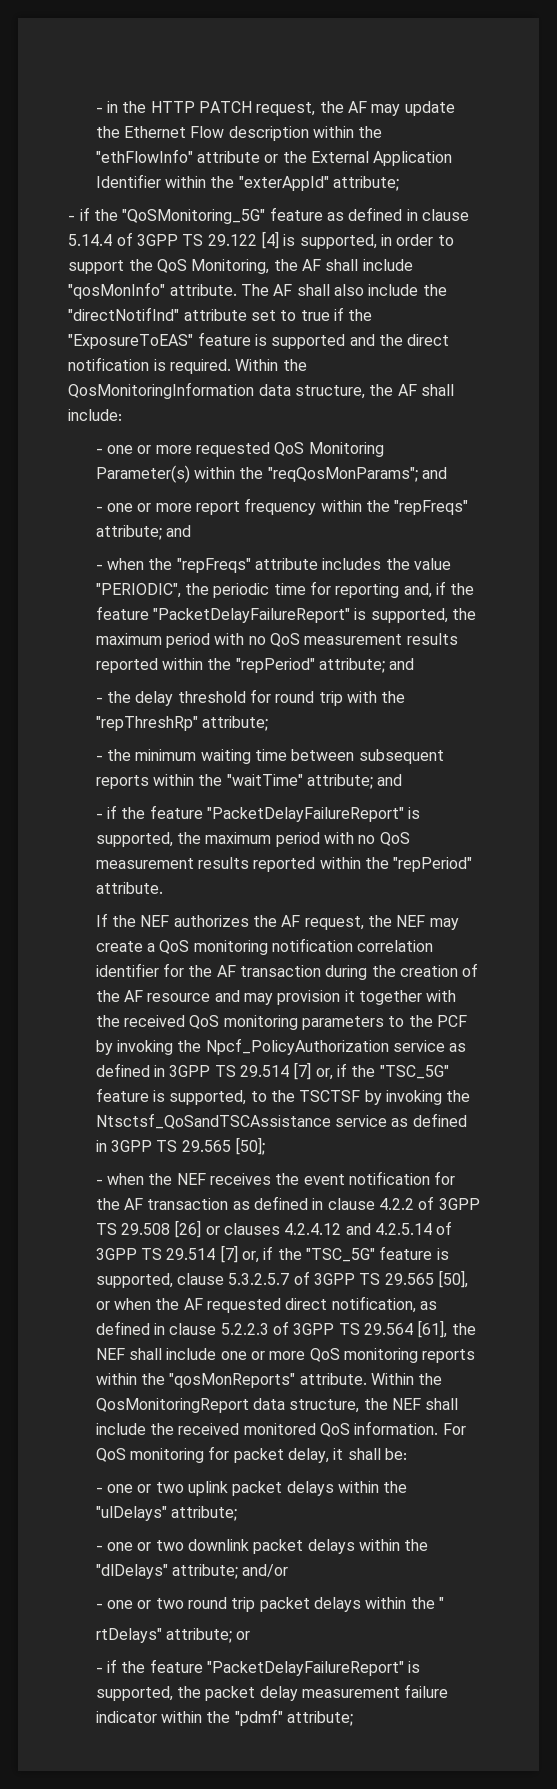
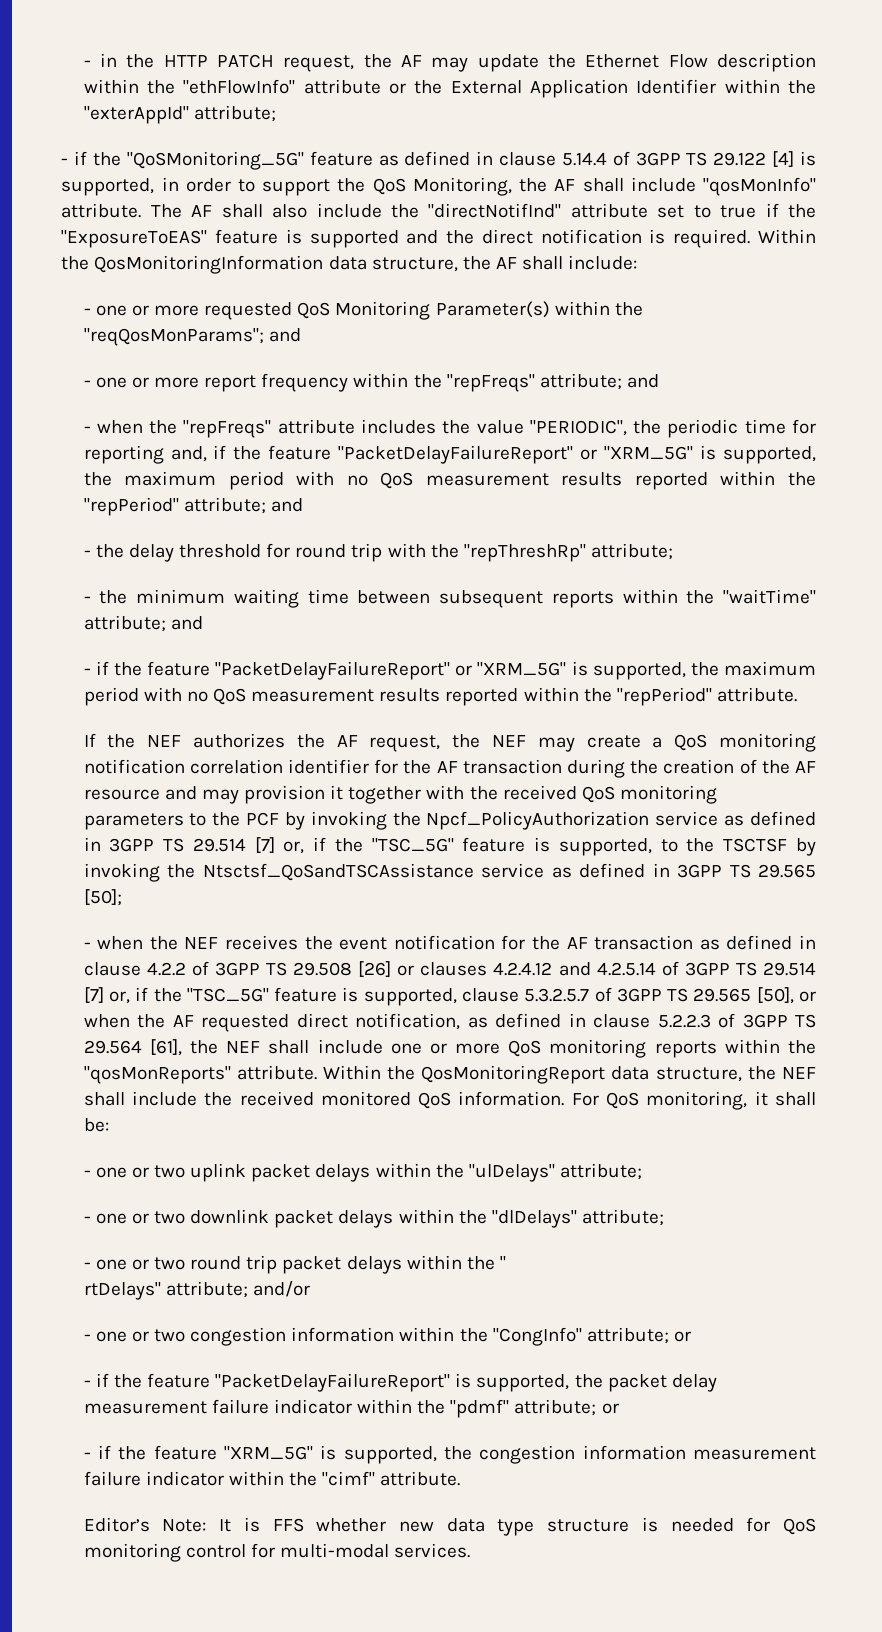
- - when the "repFreqs" attribute includes the value "PERIODIC", the periodic time for reporting and, if the feature "PacketDelayFailureReport" is supported, the maximum period with no QoS measurement results reported within the "repPeriod" attribute; and
+ - when the "repFreqs" attribute includes the value "PERIODIC", the periodic time for reporting and, if the feature "PacketDelayFailureReport" or "XRM_5G" is supported, the maximum period with no QoS measurement results reported within the "repPeriod" attribute; and
- - if the feature "PacketDelayFailureReport" is supported, the maximum period with no QoS measurement results reported within the "repPeriod" attribute.
+ - if the feature "PacketDelayFailureReport" or "XRM_5G" is supported, the maximum period with no QoS measurement results reported within the "repPeriod" attribute.
- For QoS monitoring for packet delay, it shall be:
+ For QoS monitoring, it shall be:
- - one or two downlink packet delays within the "dlDelays" attribute; and/or
+ - one or two downlink packet delays within the "dlDelays" attribute;
- rtDelays" attribute; or
+ rtDelays" attribute; and/or
+ - one or two congestion information within the "CongInfo" attribute; or
- - if the feature "PacketDelayFailureReport" is supported, the packet delay measurement failure indicator within the "pdmf" attribute;
+ - if the feature "PacketDelayFailureReport" is supported, the packet delay measurement failure indicator within the "pdmf" attribute; or
+ - if the feature "XRM_5G" is supported, the congestion information measurement failure indicator within the "cimf" attribute.
+ Editor’s Note: It is FFS whether new data type structure is needed for QoS monitoring control for multi-modal services.

